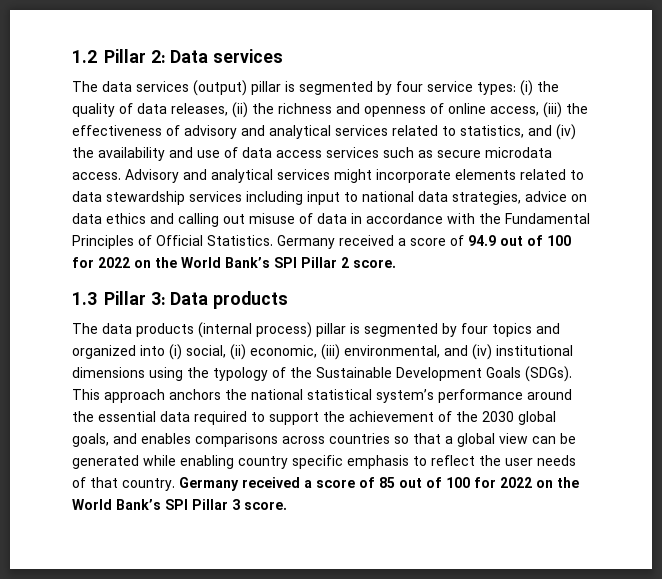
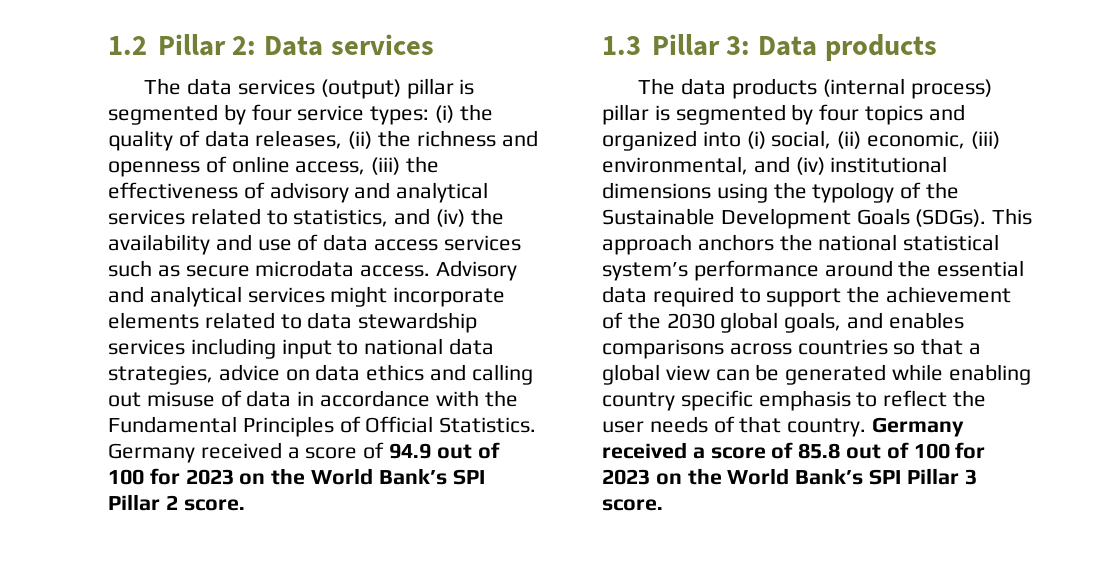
- Germany received a score of 94.9 out of 100 for 2022 on the World Bank’s SPI Pillar 2 score.
+ Germany received a score of 94.9 out of 100 for 2023 on the World Bank’s SPI Pillar 2 score.
- Germany received a score of 85 out of 100 for 2022 on the World Bank’s SPI Pillar 3 score.
+ Germany received a score of 85.8 out of 100 for 2023 on the World Bank’s SPI Pillar 3 score.

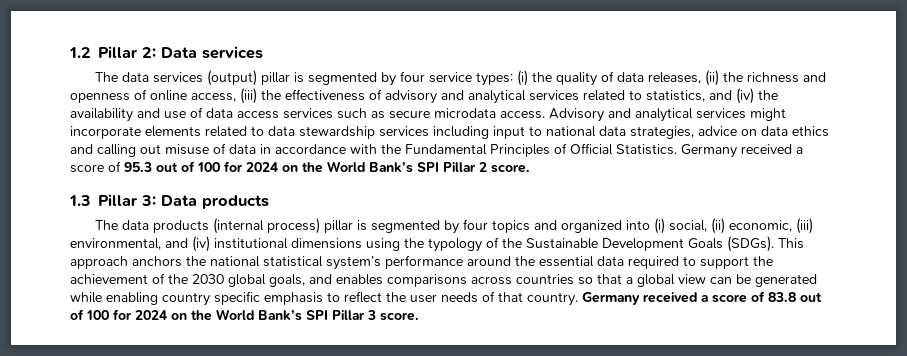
- Germany received a score of 94.9 out of 100 for 2023 on the World Bank’s SPI Pillar 2 score.
+ Germany received a score of 95.3 out of 100 for 2024 on the World Bank’s SPI Pillar 2 score.
- Germany received a score of 85.8 out of 100 for 2023 on the World Bank’s SPI Pillar 3 score.
+ Germany received a score of 83.8 out of 100 for 2024 on the World Bank’s SPI Pillar 3 score.

